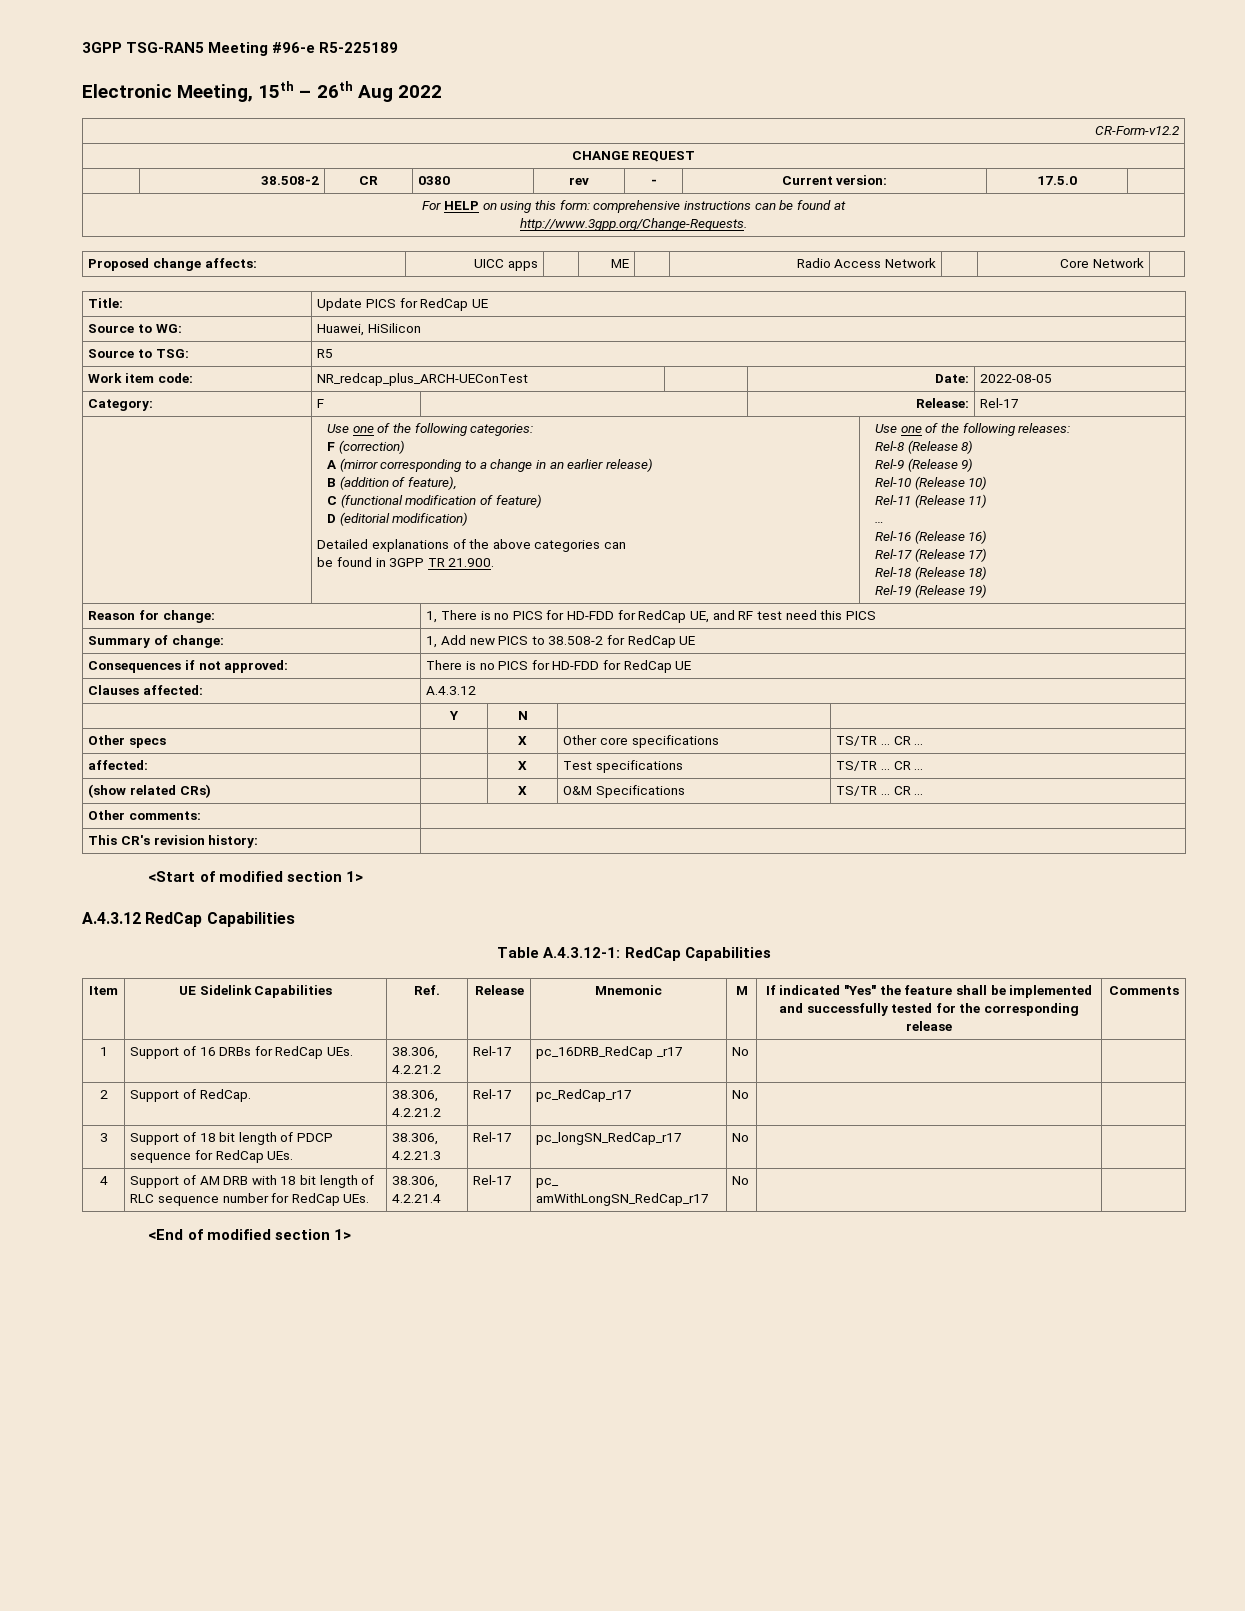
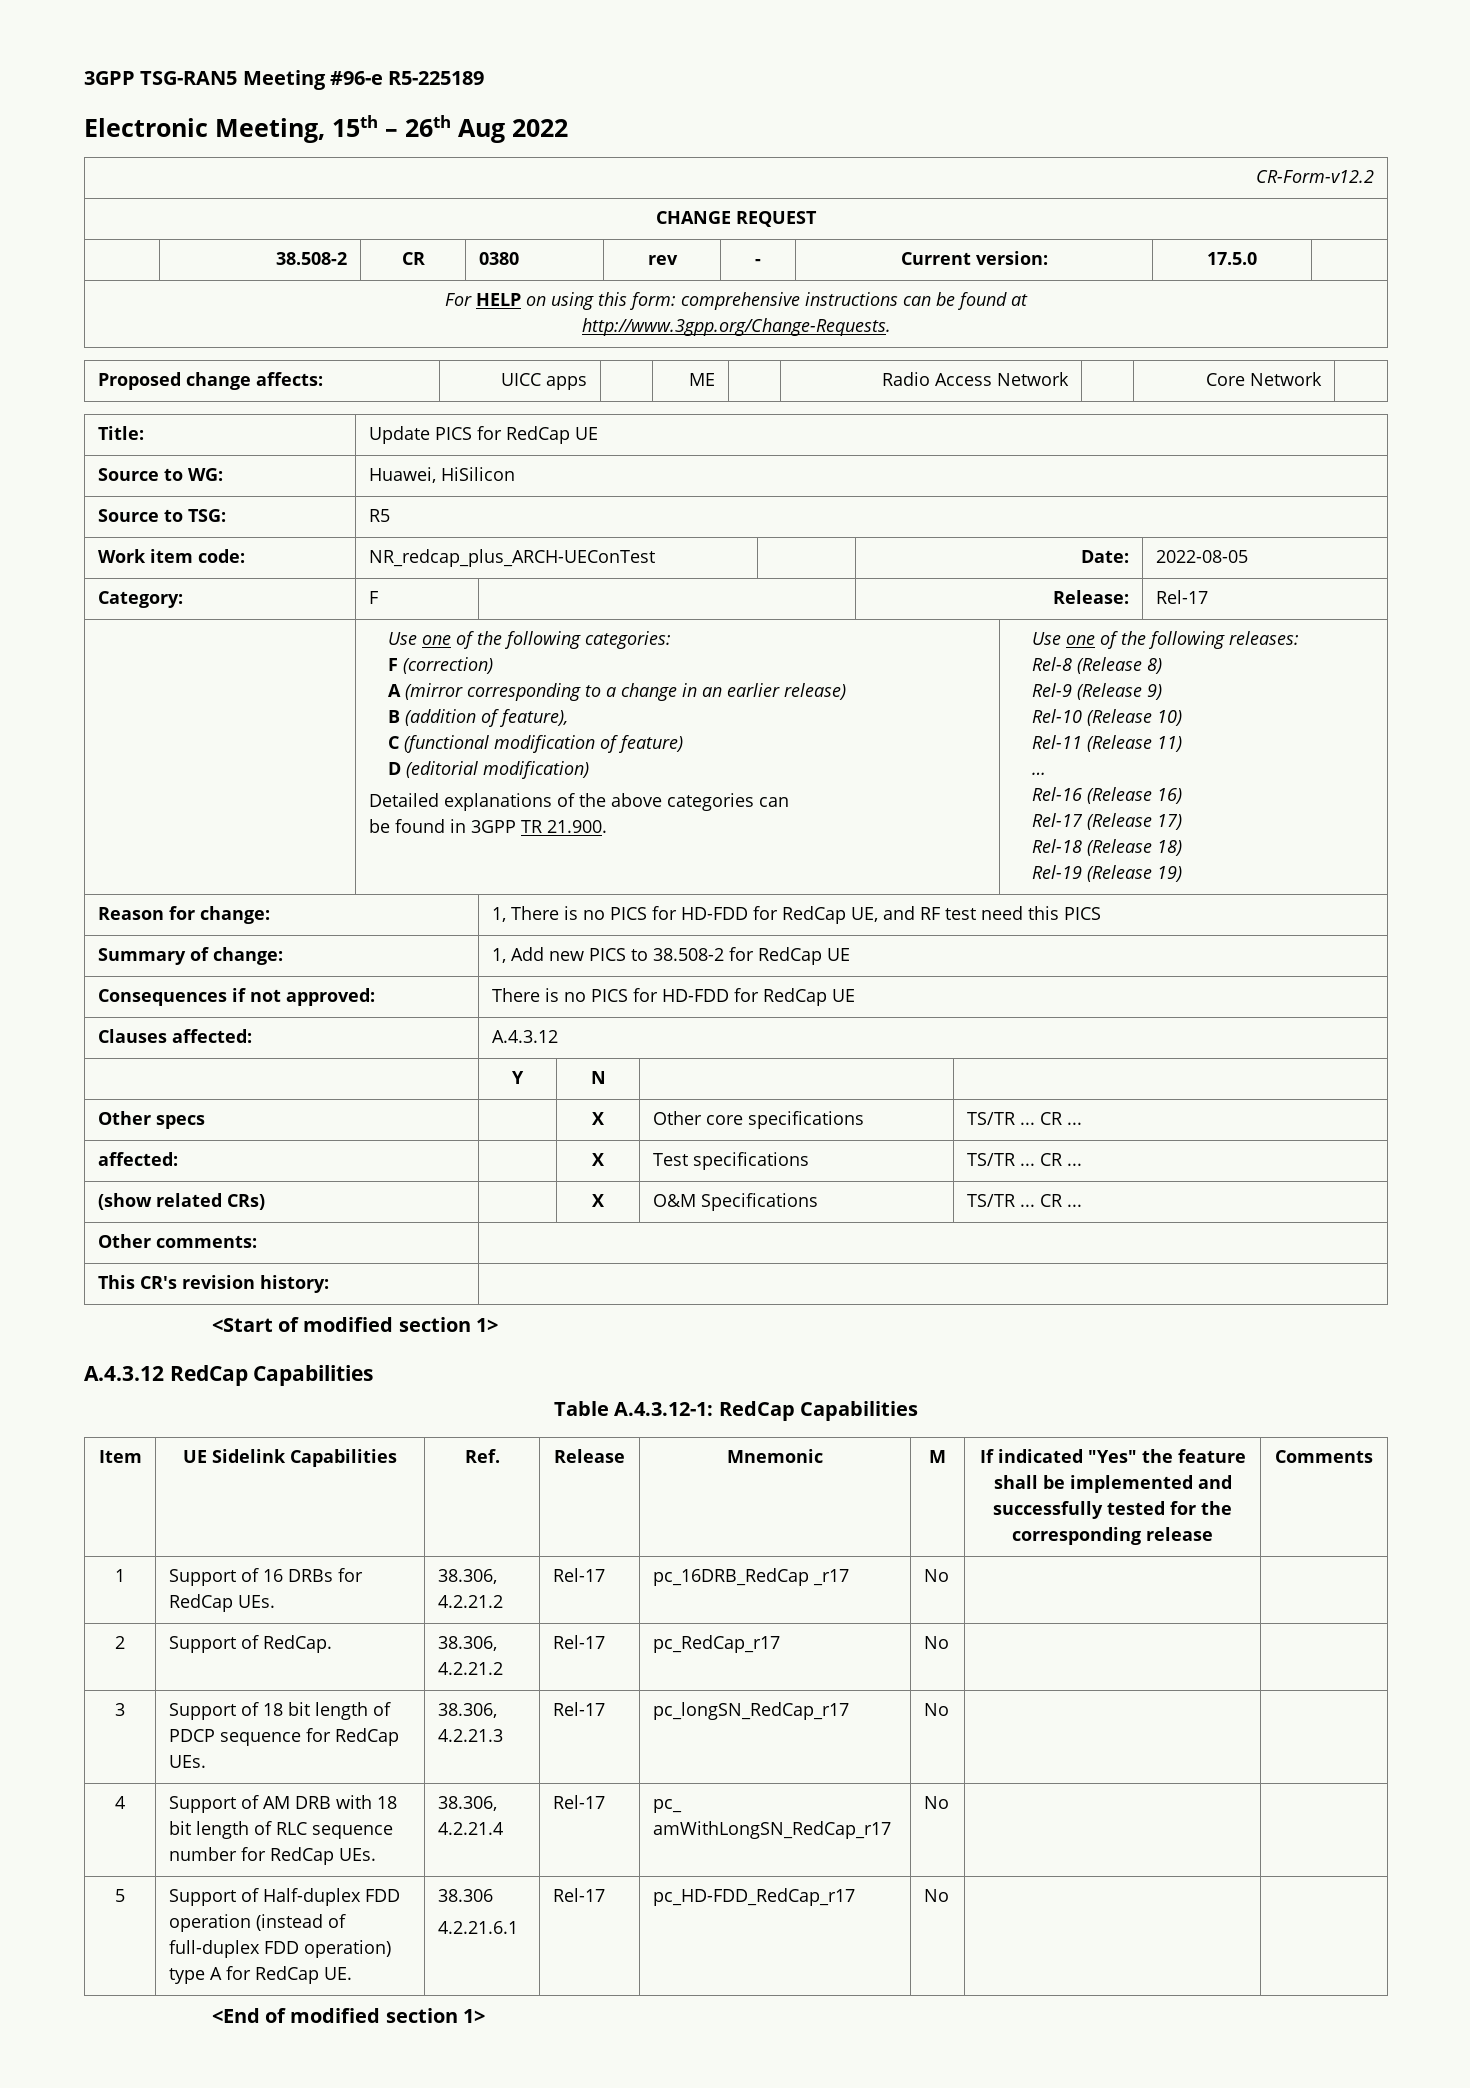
+ 5 | Support of Half-duplex FDD operation (instead of full-duplex FDD operation) type A for RedCap UE. | 38.306
+ 4.2.21.6.1 | Rel-17 | pc_HD-FDD_RedCap_r17 | No | |

